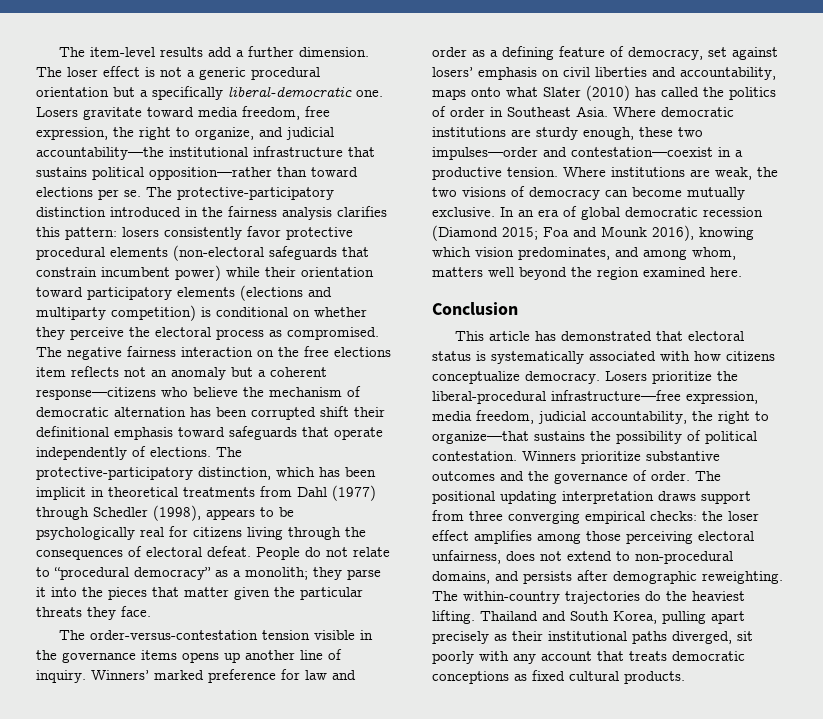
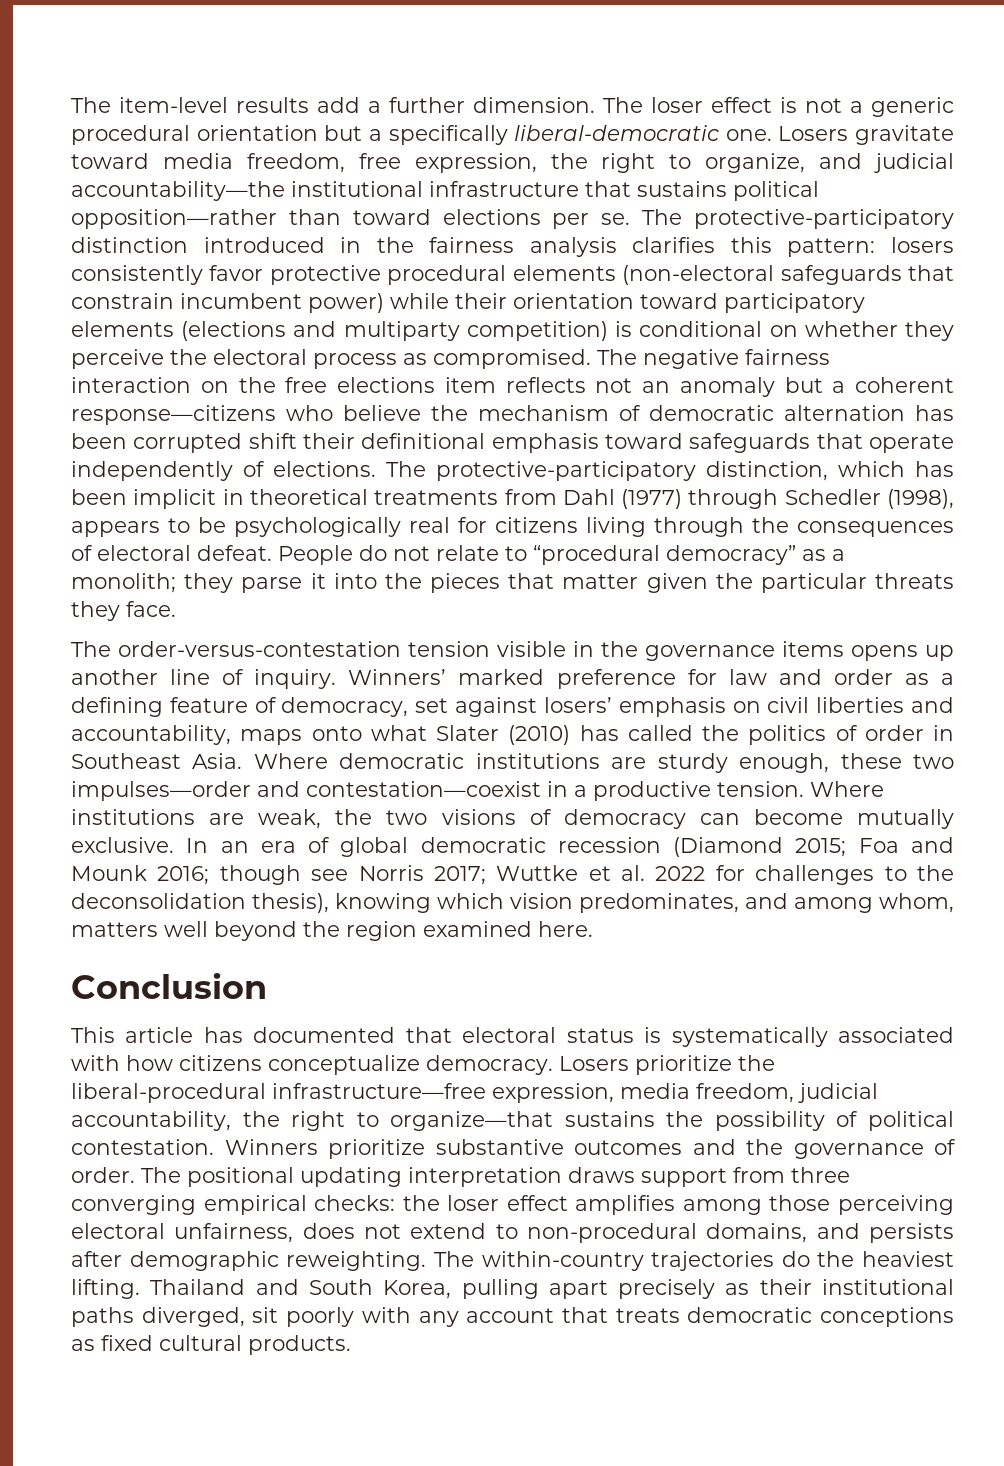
- In an era of global democratic recession (Diamond 2015; Foa and Mounk 2016), knowing which vision predominates, and among whom, matters well beyond the region examined here.
+ In an era of global democratic recession (Diamond 2015; Foa and Mounk 2016; though see Norris 2017; Wuttke et al. 2022 for challenges to the deconsolidation thesis), knowing which vision predominates, and among whom, matters well beyond the region examined here.
- This article has demonstrated that electoral status is systematically associated with how citizens conceptualize democracy.
+ This article has documented that electoral status is systematically associated with how citizens conceptualize democracy.

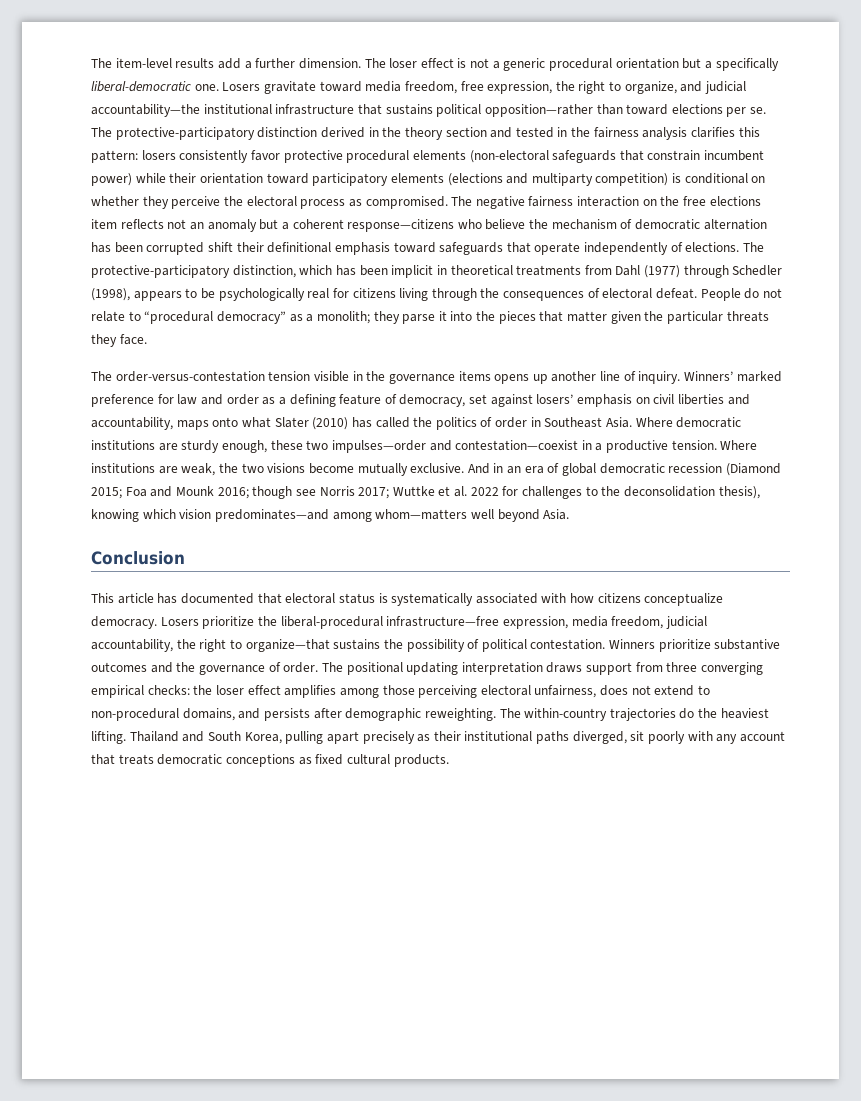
- The protective-participatory distinction introduced in the fairness analysis clarifies this pattern: losers consistently favor protective procedural elements (non-electoral safeguards that constrain incumbent power) while their orientation toward participatory elements (elections and multiparty competition) is conditional on whether they perceive the electoral process as compromised.
+ The protective-participatory distinction derived in the theory section and tested in the fairness analysis clarifies this pattern: losers consistently favor protective procedural elements (non-electoral safeguards that constrain incumbent power) while their orientation toward participatory elements (elections and multiparty competition) is conditional on whether they perceive the electoral process as compromised.
- Where institutions are weak, the two visions of democracy can become mutually exclusive.
+ Where institutions are weak, the two visions become mutually exclusive.
- In an era of global democratic recession (Diamond 2015; Foa and Mounk 2016; though see Norris 2017; Wuttke et al. 2022 for challenges to the deconsolidation thesis), knowing which vision predominates, and among whom, matters well beyond the region examined here.
+ And in an era of global democratic recession (Diamond 2015; Foa and Mounk 2016; though see Norris 2017; Wuttke et al. 2022 for challenges to the deconsolidation thesis), knowing which vision predominates—and among whom—matters well beyond Asia.

